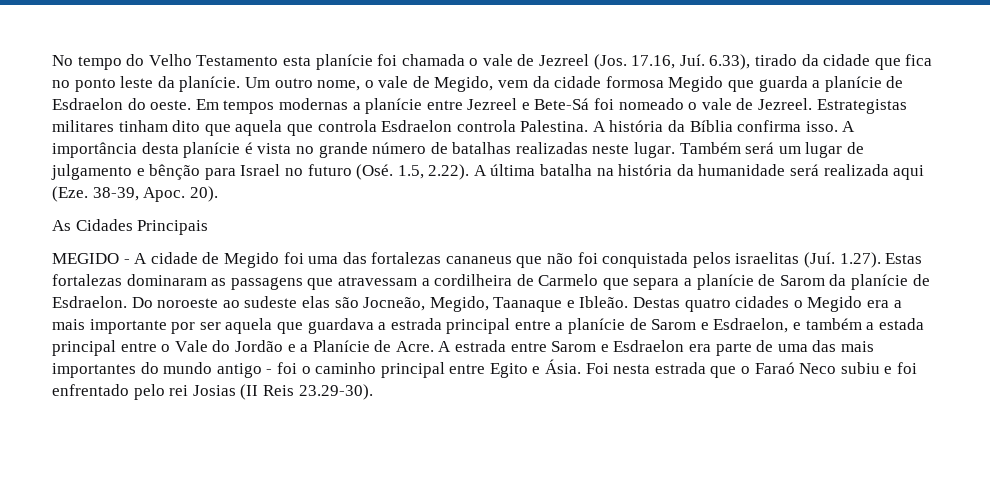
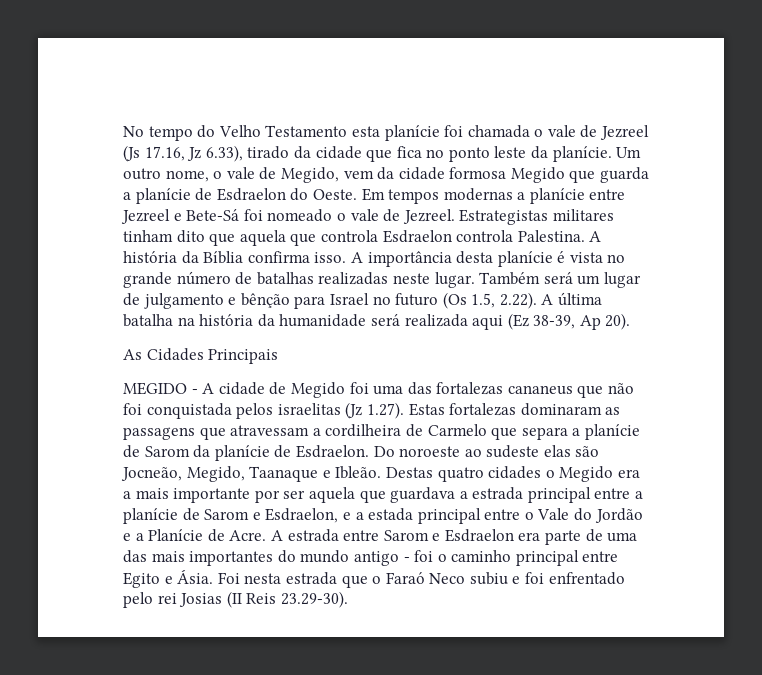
- No tempo do Velho Testamento esta planície foi chamada o vale de Jezreel (Jos. 17.16, Juí. 6.33), tirado da cidade que fica no ponto leste da planície.
+ No tempo do Velho Testamento esta planície foi chamada o vale de Jezreel (Js 17.16, Jz 6.33), tirado da cidade que fica no ponto leste da planície.
- Um outro nome, o vale de Megido, vem da cidade formosa Megido que guarda a planície de Esdraelon do oeste.
+ Um outro nome, o vale de Megido, vem da cidade formosa Megido que guarda a planície de Esdraelon do Oeste.
- Também será um lugar de julgamento e bênção para Israel no futuro (Osé. 1.5, 2.22). A última batalha na história da humanidade será realizada aqui (Eze. 38-39, Apoc. 20).
+ Também será um lugar de julgamento e bênção para Israel no futuro (Os 1.5, 2.22). A última batalha na história da humanidade será realizada aqui (Ez 38-39, Ap 20).
- MEGIDO - A cidade de Megido foi uma das fortalezas cananeus que não foi conquistada pelos israelitas (Juí. 1.27). Estas fortalezas dominaram as passagens que atravessam a cordilheira de Carmelo que separa a planície de Sarom da planície de Esdraelon.
+ MEGIDO - A cidade de Megido foi uma das fortalezas cananeus que não foi conquistada pelos israelitas (Jz 1.27). Estas fortalezas dominaram as passagens que atravessam a cordilheira de Carmelo que separa a planície de Sarom da planície de Esdraelon.
- Destas quatro cidades o Megido era a mais importante por ser aquela que guardava a estrada principal entre a planície de Sarom e Esdraelon, e também a estada principal entre o Vale do Jordão e a Planície de Acre.
+ Destas quatro cidades o Megido era a mais importante por ser aquela que guardava a estrada principal entre a planície de Sarom e Esdraelon, e a estada principal entre o Vale do Jordão e a Planície de Acre.

